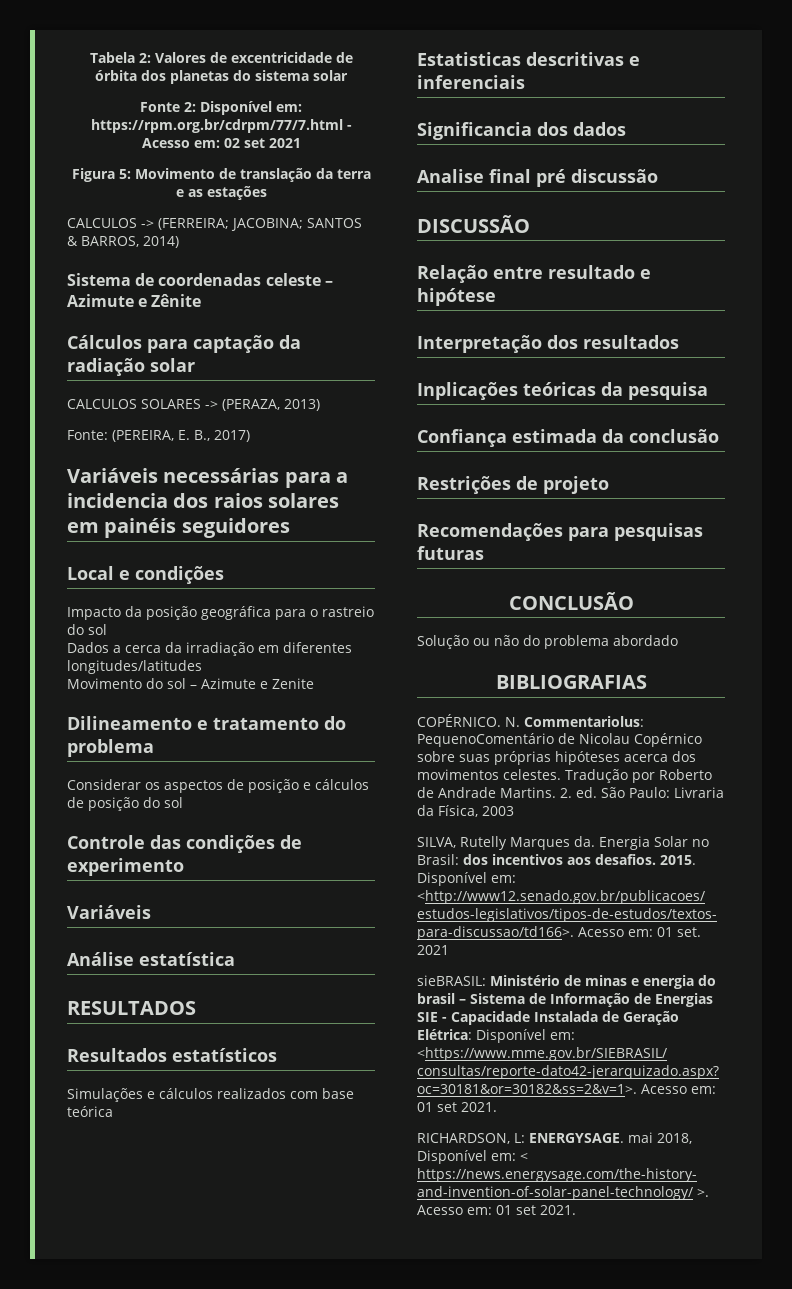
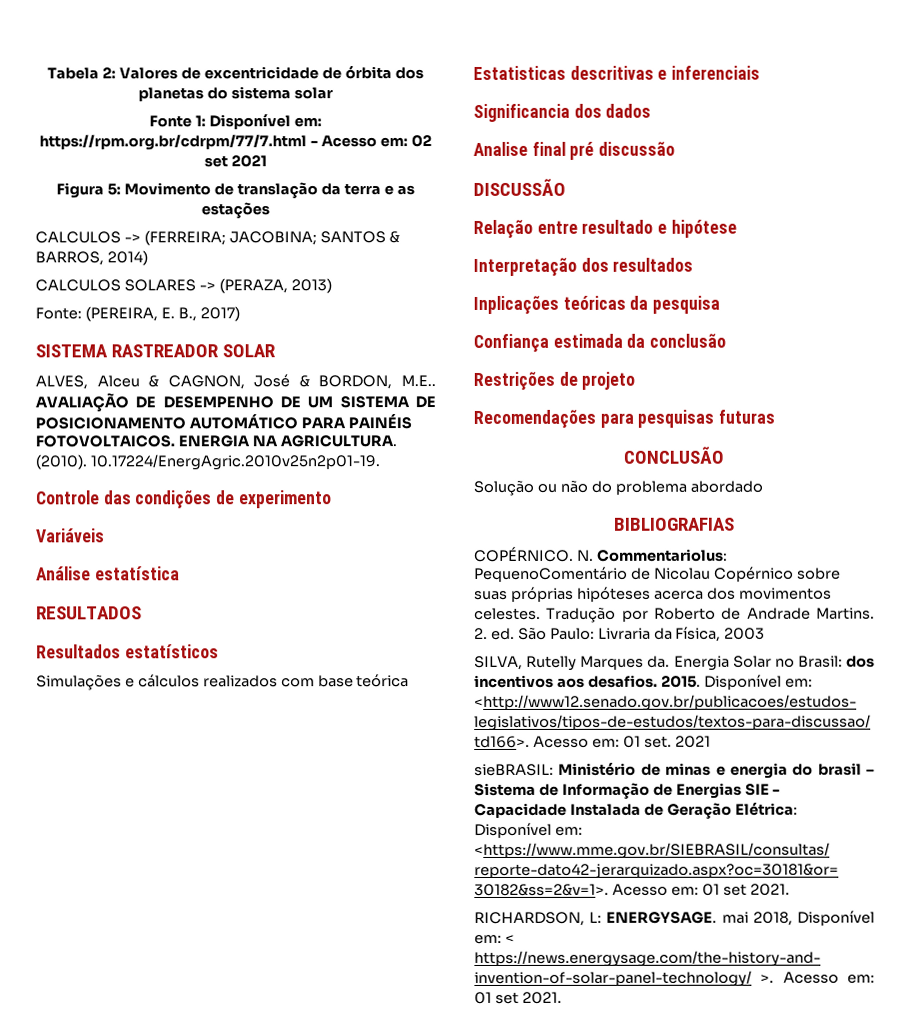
- Fonte 2: Disponível em: https://rpm.org.br/cdrpm/77/7.html - Acesso em: 02 set 2021
+ Fonte 1: Disponível em: https://rpm.org.br/cdrpm/77/7.html - Acesso em: 02 set 2021
- Sistema de coordenadas celeste – Azimute e Zênite
- Cálculos para captação da radiação solar
- Variáveis necessárias para a incidencia dos raios solares em painéis seguidores
- Local e condições
- Impacto da posição geográfica para o rastreio do sol
- Dados a cerca da irradiação em diferentes longitudes/latitudes
- Movimento do sol – Azimute e Zenite
- Dilineamento e tratamento do problema
- Considerar os aspectos de posição e cálculos de posição do sol
+ SISTEMA RASTREADOR SOLAR
+ ALVES, Alceu & CAGNON, José & BORDON, M.E.. AVALIAÇÃO DE DESEMPENHO DE UM SISTEMA DE POSICIONAMENTO AUTOMÁTICO PARA PAINÉIS FOTOVOLTAICOS. ENERGIA NA AGRICULTURA. (2010). 10.17224/EnergAgric.2010v25n2p01-19.

